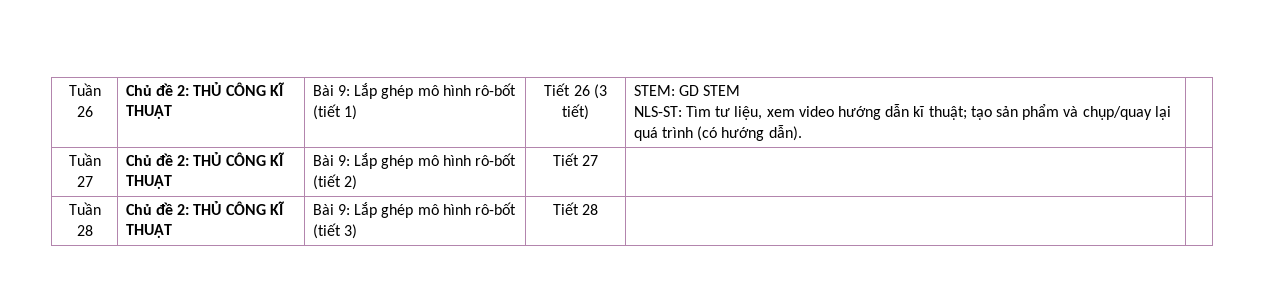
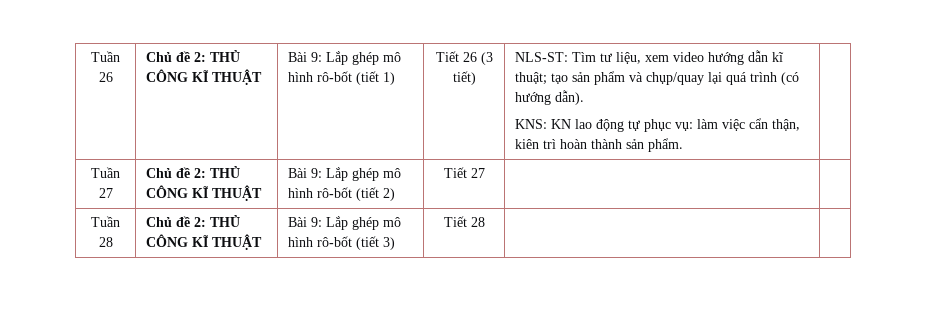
- STEM: GD STEM
+ KNS: KN lao động tự phục vụ: làm việc cẩn thận, kiên trì hoàn thành sản phẩm.

